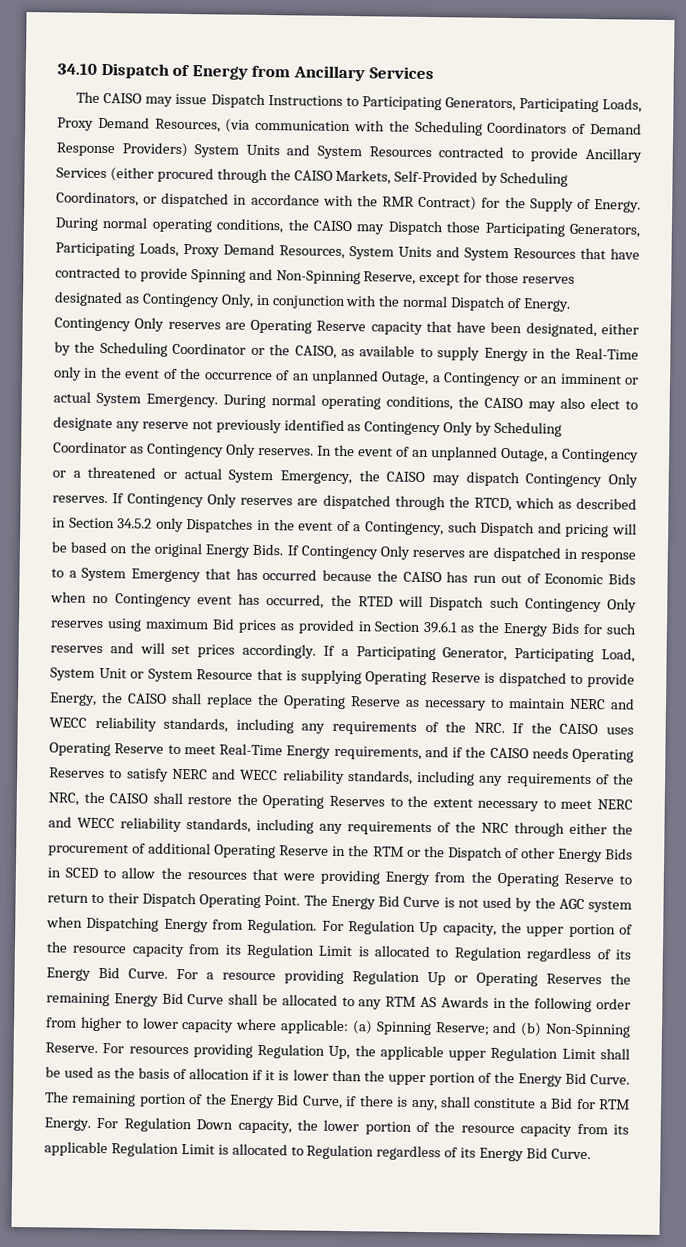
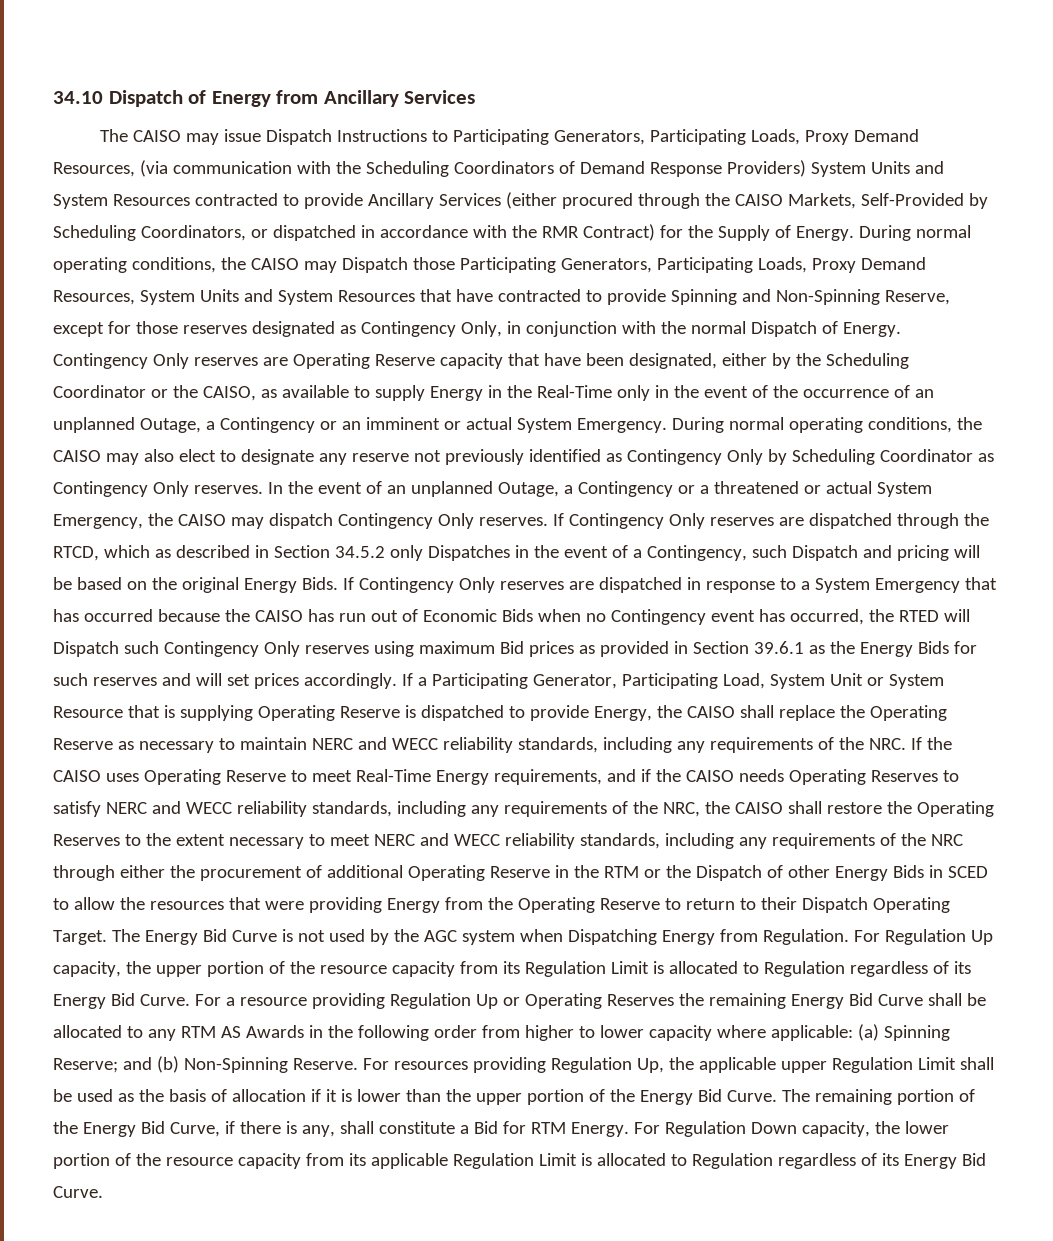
- If a Participating Generator, Participating Load, System Unit or System Resource that is supplying Operating Reserve is dispatched to provide Energy, the CAISO shall replace the Operating Reserve as necessary to maintain NERC and WECC reliability standards, including any requirements of the NRC. If the CAISO uses Operating Reserve to meet Real-Time Energy requirements, and if the CAISO needs Operating Reserves to satisfy NERC and WECC reliability standards, including any requirements of the NRC, the CAISO shall restore the Operating Reserves to the extent necessary to meet NERC and WECC reliability standards, including any requirements of the NRC through either the procurement of additional Operating Reserve in the RTM or the Dispatch of other Energy Bids in SCED to allow the resources that were providing Energy from the Operating Reserve to return to their Dispatch Operating Point.
+ If a Participating Generator, Participating Load, System Unit or System Resource that is supplying Operating Reserve is dispatched to provide Energy, the CAISO shall replace the Operating Reserve as necessary to maintain NERC and WECC reliability standards, including any requirements of the NRC. If the CAISO uses Operating Reserve to meet Real-Time Energy requirements, and if the CAISO needs Operating Reserves to satisfy NERC and WECC reliability standards, including any requirements of the NRC, the CAISO shall restore the Operating Reserves to the extent necessary to meet NERC and WECC reliability standards, including any requirements of the NRC through either the procurement of additional Operating Reserve in the RTM or the Dispatch of other Energy Bids in SCED to allow the resources that were providing Energy from the Operating Reserve to return to their Dispatch Operating Target.

